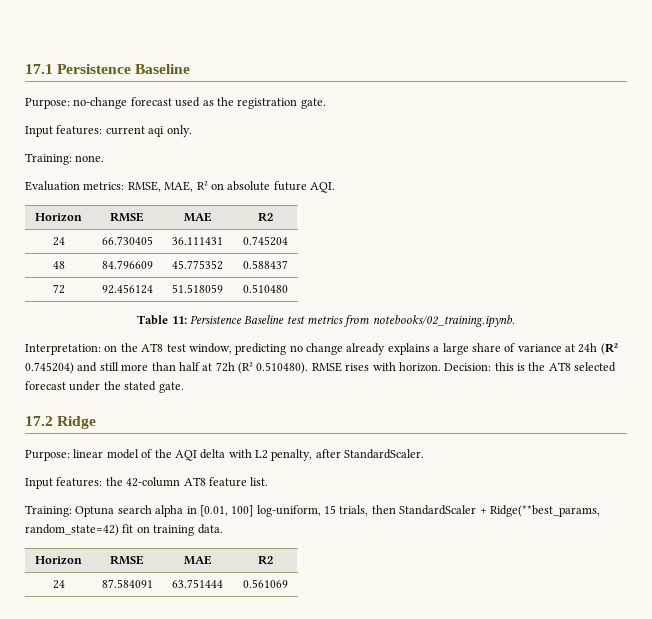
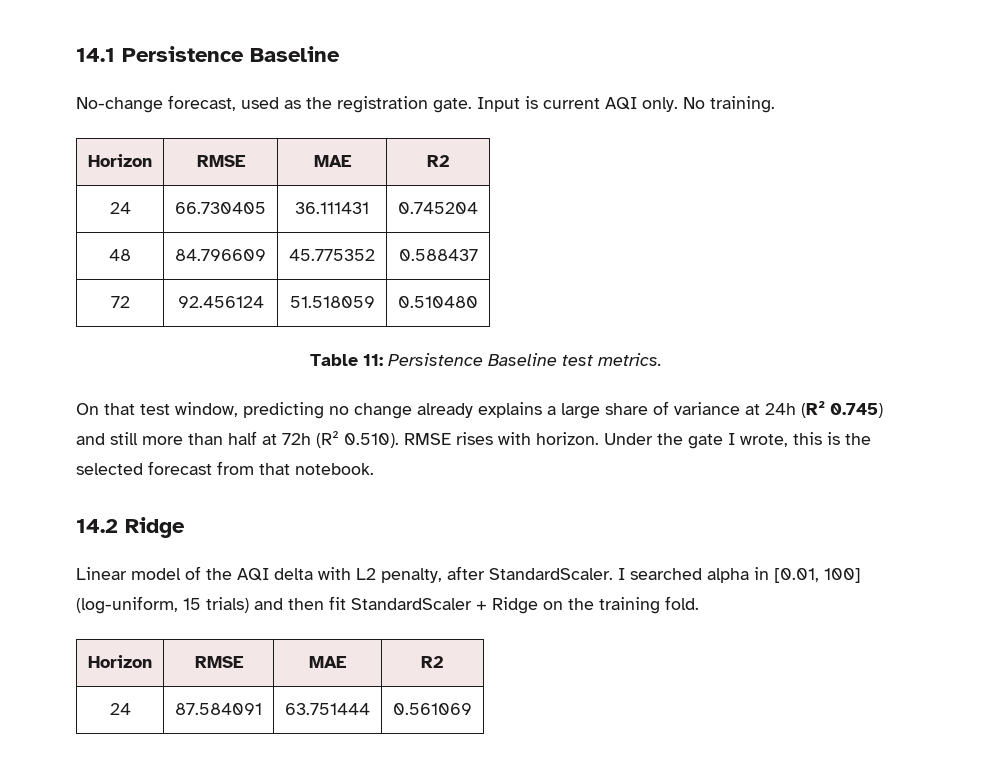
- 17.1 Persistence Baseline
+ 14.1 Persistence Baseline
- Purpose: no-change forecast used as the registration gate.
- Input features: current aqi only.
- Training: none.
- Evaluation metrics: RMSE, MAE, R² on absolute future AQI.
+ No-change forecast, used as the registration gate. Input is current AQI only. No training.
- Table 11: Persistence Baseline test metrics from notebooks/02_training.ipynb.
- Interpretation: on the AT8 test window, predicting no change already explains a large share of variance at 24h (R² 0.745204) and still more than half at 72h (R² 0.510480). RMSE rises with horizon.
+ Table 11: Persistence Baseline test metrics.
+ On that test window, predicting no change already explains a large share of variance at 24h (R² 0.745) and still more than half at 72h (R² 0.510). RMSE rises with horizon.
- Decision: this is the AT8 selected forecast under the stated gate.
- 17.2 Ridge
+ Under the gate I wrote, this is the selected forecast from that notebook.
+ 14.2 Ridge
- Purpose: linear model of the AQI delta with L2 penalty, after StandardScaler.
- Input features: the 42-column AT8 feature list.
- Training: Optuna search alpha in [0.01, 100] log-uniform, 15 trials, then StandardScaler + Ridge(**best_params, random_state=42) fit on training data.
+ Linear model of the AQI delta with L2 penalty, after StandardScaler. I searched alpha in [0.01, 100] (log-uniform, 15 trials) and then fit StandardScaler + Ridge on the training fold.

